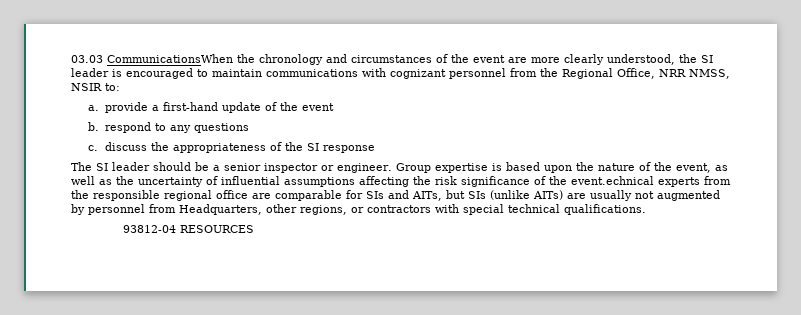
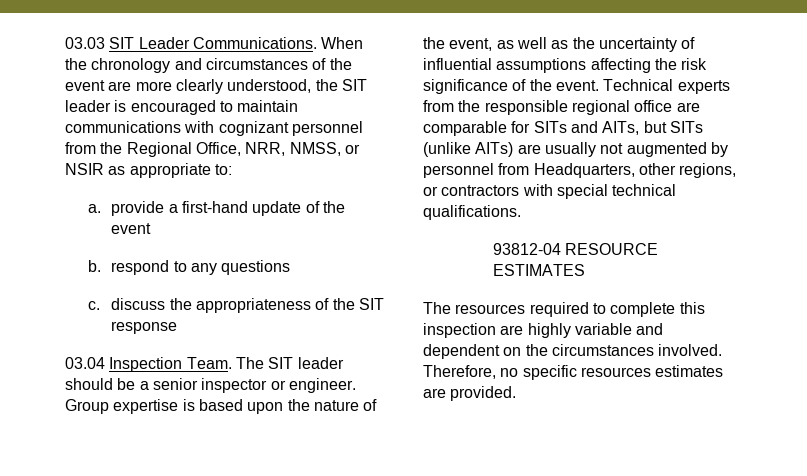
- 03.03 CommunicationsWhen the chronology and circumstances of the event are more clearly understood, the SI leader is encouraged to maintain communications with cognizant personnel from the Regional Office, NRR NMSS, NSIR to:
+ 03.03 SIT Leader Communications. When the chronology and circumstances of the event are more clearly understood, the SIT leader is encouraged to maintain communications with cognizant personnel from the Regional Office, NRR, NMSS, or NSIR as appropriate to:
- c. discuss the appropriateness of the SI response
+ c. discuss the appropriateness of the SIT response
- The SI leader should be a senior inspector or engineer.
+ 03.04 Inspection Team. The SIT leader should be a senior inspector or engineer.
- Group expertise is based upon the nature of the event, as well as the uncertainty of influential assumptions affecting the risk significance of the event.echnical experts from the responsible regional office are comparable for SIs and AITs, but SIs (unlike AITs) are usually not augmented by personnel from Headquarters, other regions, or contractors with special technical qualifications.
+ Group expertise is based upon the nature of the event, as well as the uncertainty of influential assumptions affecting the risk significance of the event. Technical experts from the responsible regional office are comparable for SITs and AITs, but SITs (unlike AITs) are usually not augmented by personnel from Headquarters, other regions, or contractors with special technical qualifications.
- 93812-04 RESOURCES
+ 93812-04 RESOURCE ESTIMATES
+ The resources required to complete this inspection are highly variable and dependent on the circumstances involved. Therefore, no specific resources estimates are provided.

